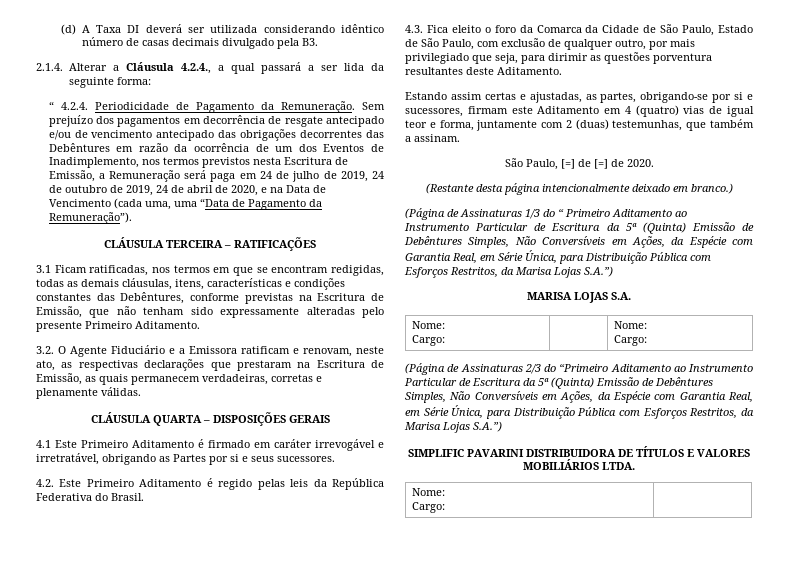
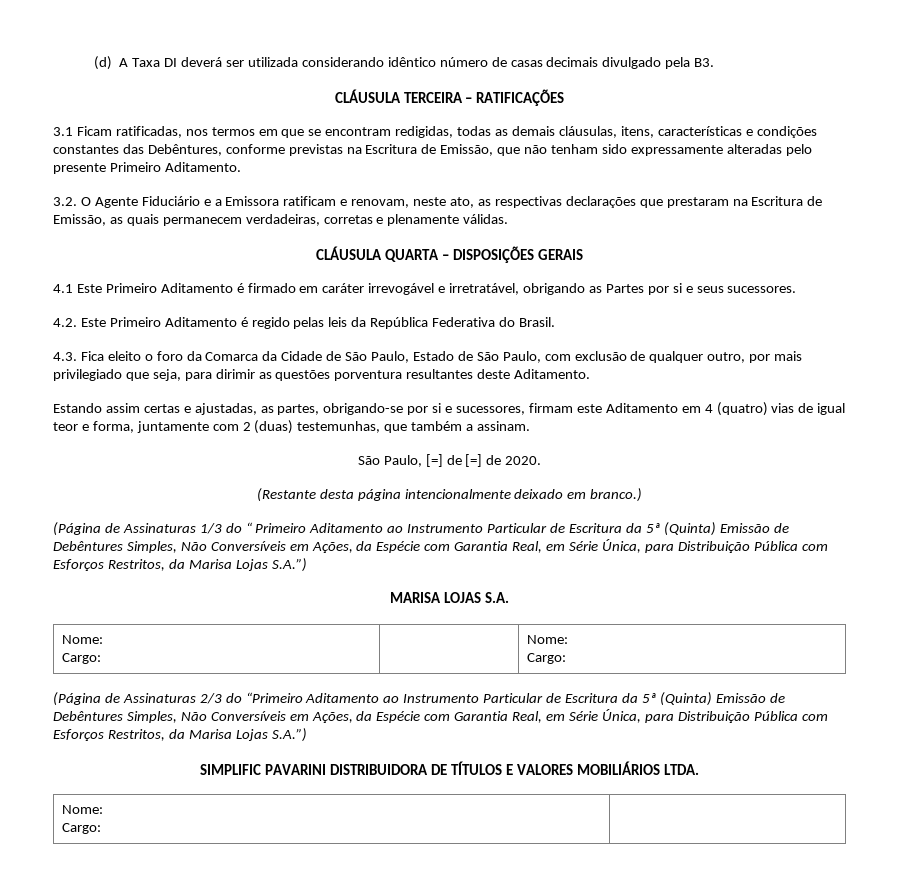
- 2.1.4. Alterar a Cláusula 4.2.4., a qual passará a ser lida da seguinte forma:
- “ 4.2.4. Periodicidade de Pagamento da Remuneração. Sem prejuízo dos pagamentos em decorrência de resgate antecipado e/ou de vencimento antecipado das obrigações decorrentes das Debêntures em razão da ocorrência de um dos Eventos de Inadimplemento, nos termos previstos nesta Escritura de Emissão, a Remuneração será paga em 24 de julho de 2019, 24 de outubro de 2019, 24 de abril de 2020, e na Data de Vencimento (cada uma, uma “Data de Pagamento da Remuneração”).

